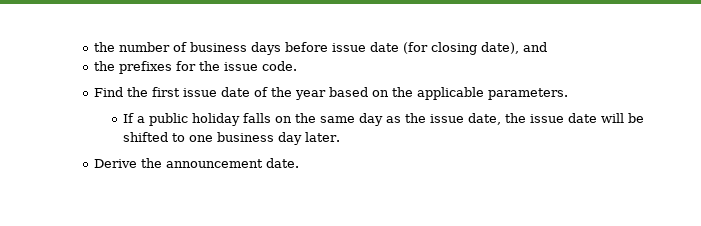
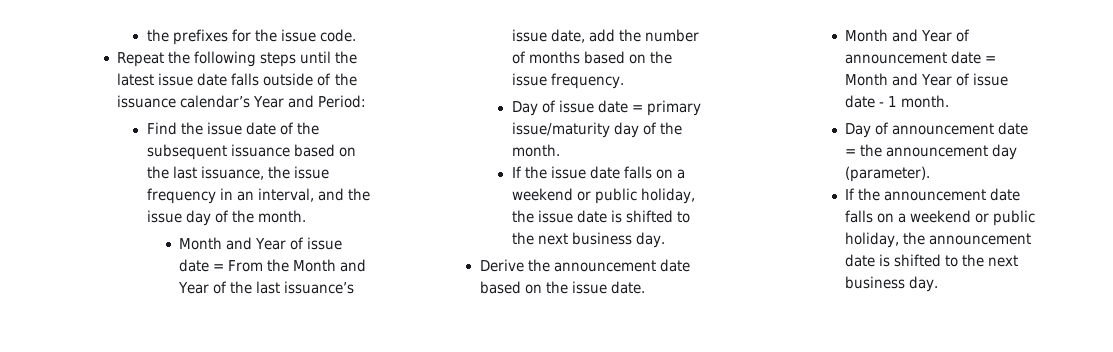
- the number of business days before issue date (for closing date), and
+ Repeat the following steps until the latest issue date falls outside of the issuance calendar’s Year and Period:
- Find the first issue date of the year based on the applicable parameters.
- If a public holiday falls on the same day as the issue date, the issue date will be shifted to one business day later.
- Derive the announcement date.
+ Find the issue date of the subsequent issuance based on the last issuance, the issue frequency in an interval, and the issue day of the month.
+ Month and Year of issue date = From the Month and Year of the last issuance’s issue date, add the number of months based on the issue frequency.
+ Day of issue date = primary issue/maturity day of the month.
+ If the issue date falls on a weekend or public holiday, the issue date is shifted to the next business day.
+ Derive the announcement date based on the issue date.
+ Month and Year of announcement date = Month and Year of issue date - 1 month.
+ Day of announcement date = the announcement day (parameter).
+ If the announcement date falls on a weekend or public holiday, the announcement date is shifted to the next business day.

